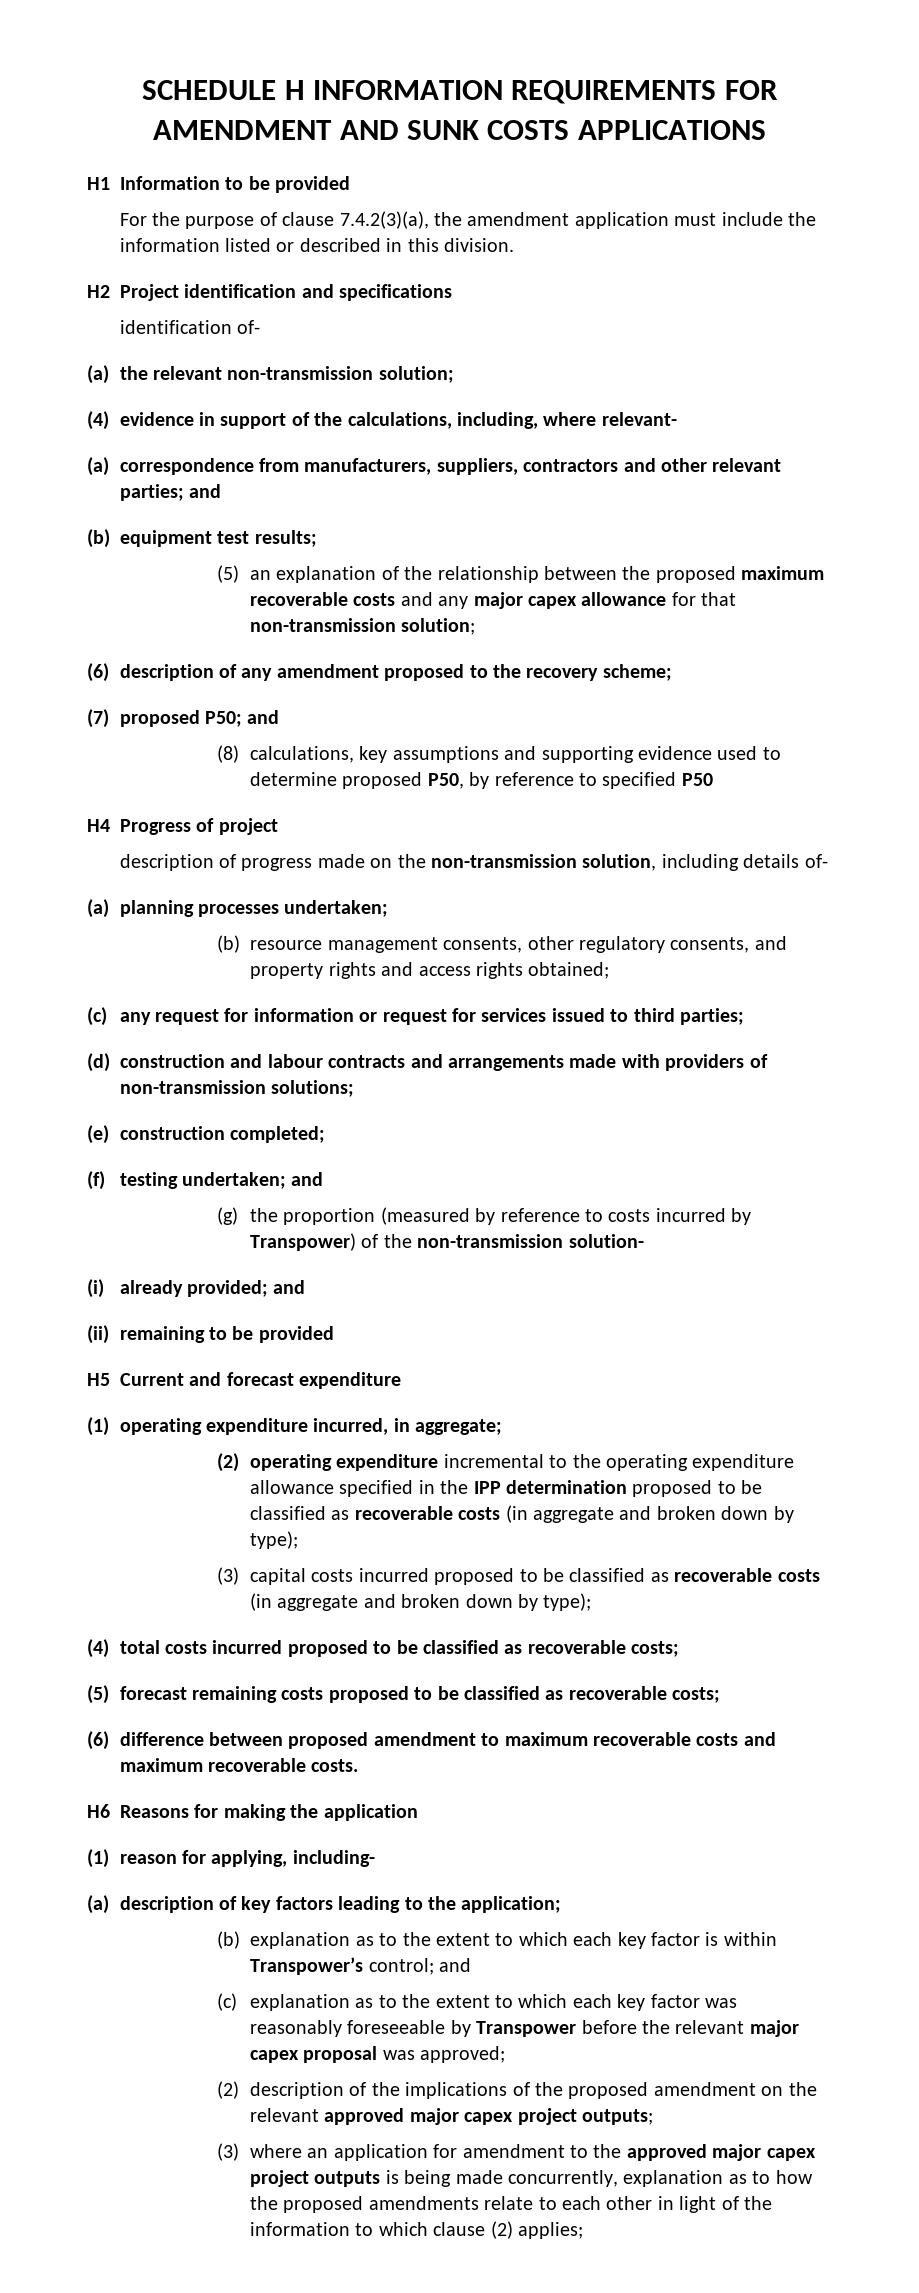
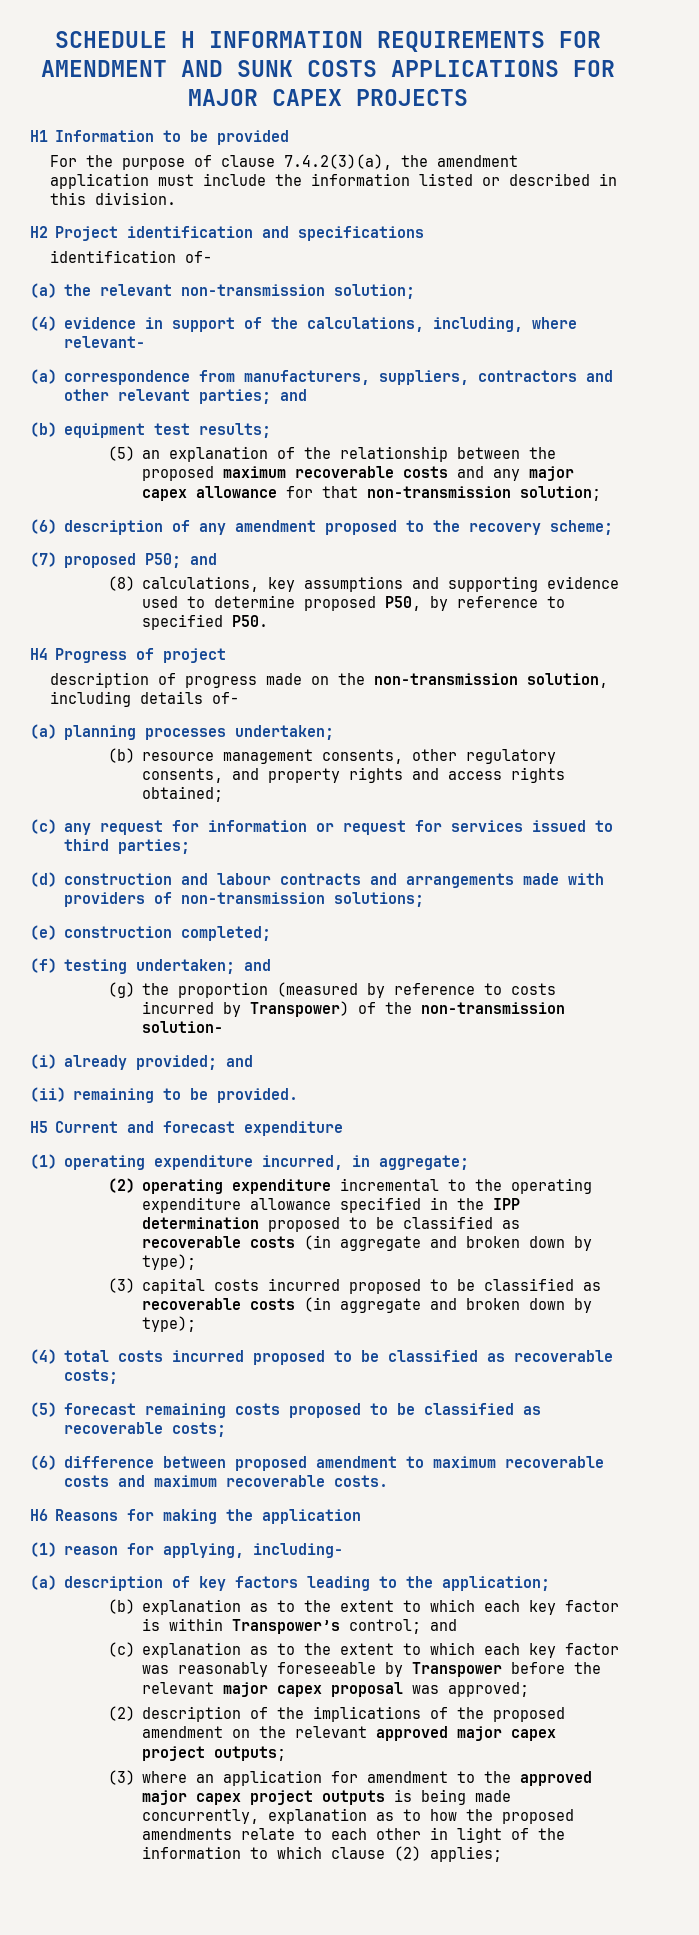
- SCHEDULE H INFORMATION REQUIREMENTS FOR AMENDMENT AND SUNK COSTS APPLICATIONS
+ SCHEDULE H INFORMATION REQUIREMENTS FOR AMENDMENT AND SUNK COSTS APPLICATIONS FOR MAJOR CAPEX PROJECTS
- (8) calculations, key assumptions and supporting evidence used to determine proposed P50, by reference to specified P50
+ (8) calculations, key assumptions and supporting evidence used to determine proposed P50, by reference to specified P50.
- (ii) remaining to be provided
+ (ii) remaining to be provided.

